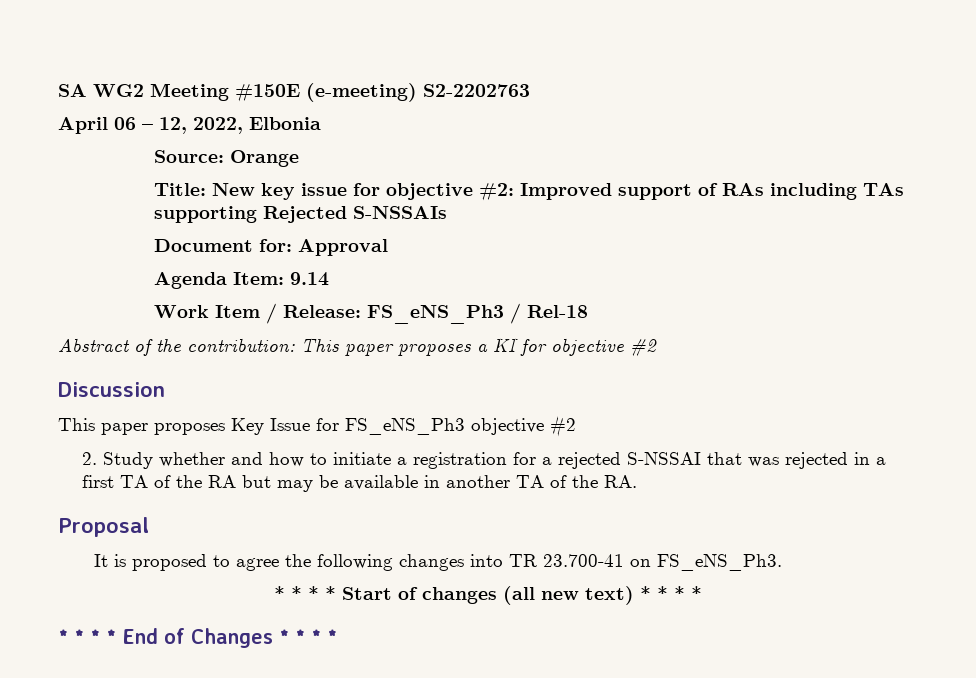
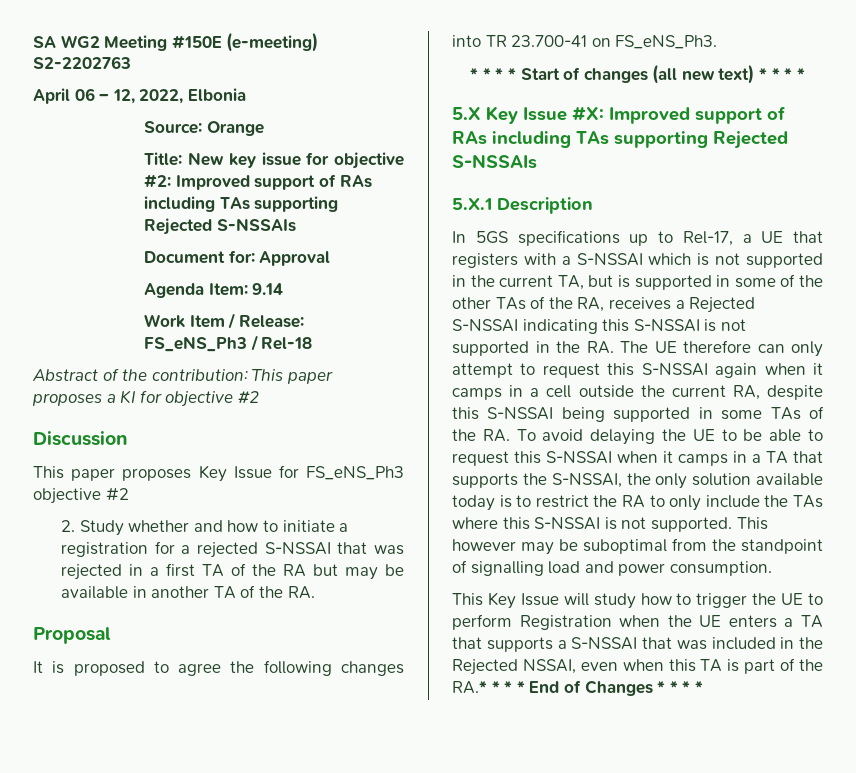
- * * * * End of Changes * * * *
+ 5.X Key Issue #X: Improved support of RAs including TAs supporting Rejected S-NSSAIs
+ 5.X.1 Description
+ In 5GS specifications up to Rel-17, a UE that registers with a S-NSSAI which is not supported in the current TA, but is supported in some of the other TAs of the RA, receives a Rejected S-NSSAI indicating this S-NSSAI is not supported in the RA. The UE therefore can only attempt to request this S-NSSAI again when it camps in a cell outside the current RA, despite this S-NSSAI being supported in some TAs of the RA. To avoid delaying the UE to be able to request this S-NSSAI when it camps in a TA that supports the S-NSSAI, the only solution available today is to restrict the RA to only include the TAs where this S-NSSAI is not supported. This however may be suboptimal from the standpoint of signalling load and power consumption.
+ This Key Issue will study how to trigger the UE to perform Registration when the UE enters a TA that supports a S-NSSAI that was included in the Rejected NSSAI, even when this TA is part of the RA.* * * * End of Changes * * * *

